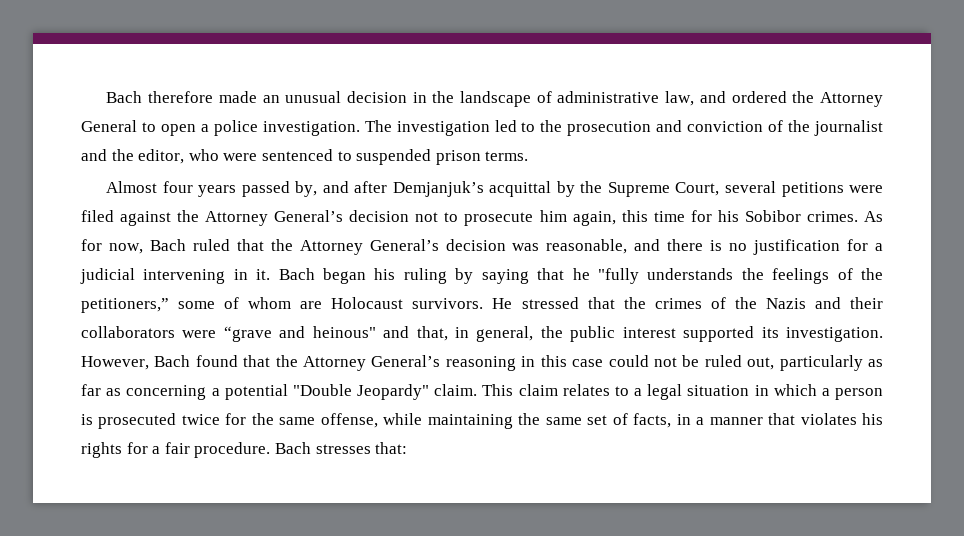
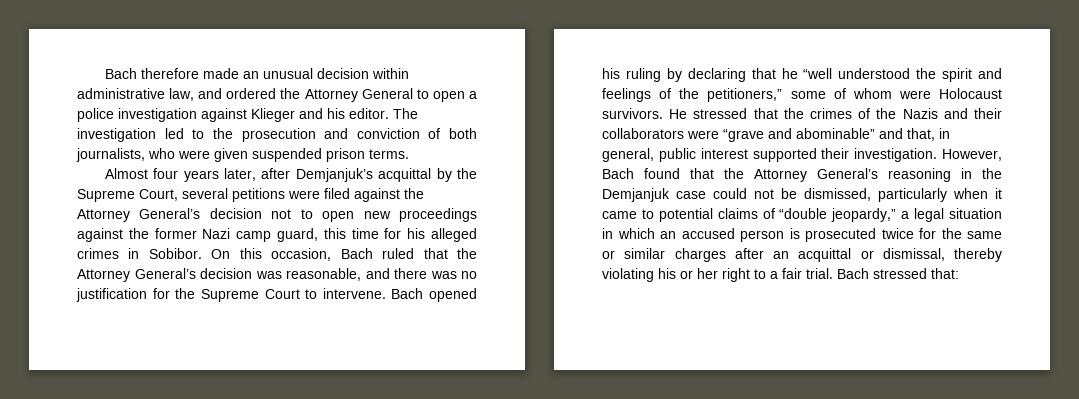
- Bach therefore made an unusual decision in the landscape of administrative law, and ordered the Attorney General to open a police investigation.
+ Bach therefore made an unusual decision within administrative law, and ordered the Attorney General to open a police investigation against Klieger and his editor.
- The investigation led to the prosecution and conviction of the journalist and the editor, who were sentenced to suspended prison terms.
+ The investigation led to the prosecution and conviction of both journalists, who were given suspended prison terms.
- Almost four years passed by, and after Demjanjuk’s acquittal by the Supreme Court, several petitions were filed against the Attorney General’s decision not to prosecute him again, this time for his Sobibor crimes. As for now, Bach ruled that the Attorney General’s decision was reasonable, and there is no justification for a judicial intervening in it. Bach began his ruling by saying that he "fully understands the feelings of the petitioners,” some of whom are Holocaust survivors.
+ Almost four years later, after Demjanjuk’s acquittal by the Supreme Court, several petitions were filed against the Attorney General’s decision not to open new proceedings against the former Nazi camp guard, this time for his alleged crimes in Sobibor. On this occasion, Bach ruled that the Attorney General’s decision was reasonable, and there was no justification for the Supreme Court to intervene. Bach opened his ruling by declaring that he “well understood the spirit and feelings of the petitioners,” some of whom were Holocaust survivors.
- He stressed that the crimes of the Nazis and their collaborators were “grave and heinous" and that, in general, the public interest supported its investigation.
+ He stressed that the crimes of the Nazis and their collaborators were “grave and abominable” and that, in general, public interest supported their investigation.
- However, Bach found that the Attorney General’s reasoning in this case could not be ruled out, particularly as far as concerning a potential "Double Jeopardy" claim. This claim relates to a legal situation in which a person is prosecuted twice for the same offense, while maintaining the same set of facts, in a manner that violates his rights for a fair procedure. Bach stresses that:
+ However, Bach found that the Attorney General’s reasoning in the Demjanjuk case could not be dismissed, particularly when it came to potential claims of “double jeopardy,” a legal situation in which an accused person is prosecuted twice for the same or similar charges after an acquittal or dismissal, thereby violating his or her right to a fair trial. Bach stressed that:

